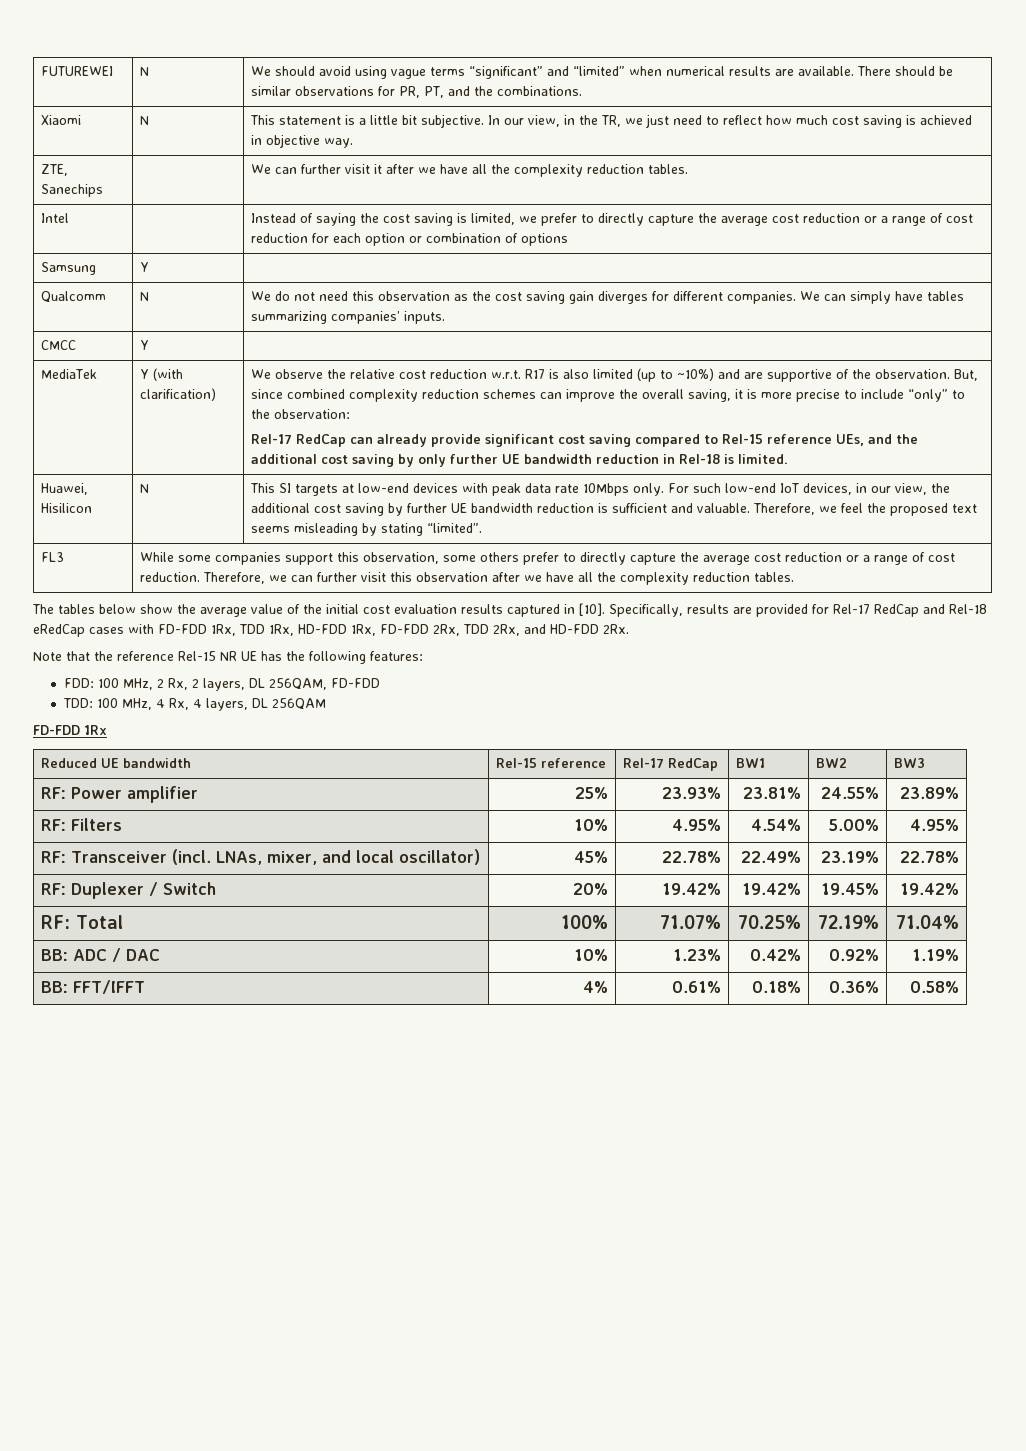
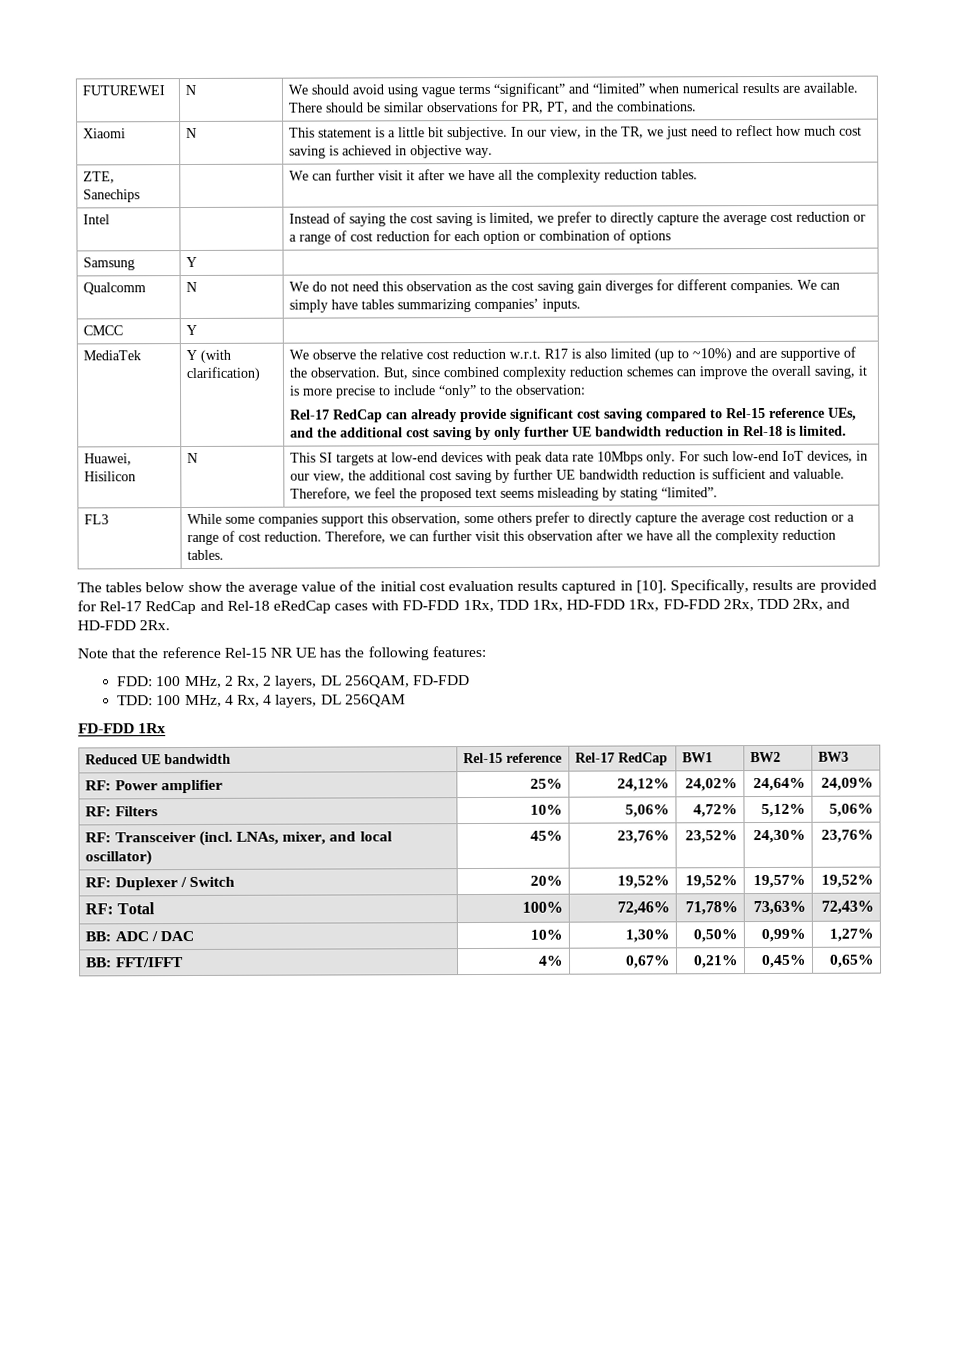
- RF: Power amplifier | 25% | 23.93% | 23.81% | 24.55% | 23.89%
+ RF: Power amplifier | 25% | 24,12% | 24,02% | 24,64% | 24,09%
- RF: Filters | 10% | 4.95% | 4.54% | 5.00% | 4.95%
+ RF: Filters | 10% | 5,06% | 4,72% | 5,12% | 5,06%
- RF: Transceiver (incl. LNAs, mixer, and local oscillator) | 45% | 22.78% | 22.49% | 23.19% | 22.78%
+ RF: Transceiver (incl. LNAs, mixer, and local oscillator) | 45% | 23,76% | 23,52% | 24,30% | 23,76%
- RF: Duplexer / Switch | 20% | 19.42% | 19.42% | 19.45% | 19.42%
+ RF: Duplexer / Switch | 20% | 19,52% | 19,52% | 19,57% | 19,52%
- RF: Total | 100% | 71.07% | 70.25% | 72.19% | 71.04%
+ RF: Total | 100% | 72,46% | 71,78% | 73,63% | 72,43%
- BB: ADC / DAC | 10% | 1.23% | 0.42% | 0.92% | 1.19%
+ BB: ADC / DAC | 10% | 1,30% | 0,50% | 0,99% | 1,27%
- BB: FFT/IFFT | 4% | 0.61% | 0.18% | 0.36% | 0.58%
+ BB: FFT/IFFT | 4% | 0,67% | 0,21% | 0,45% | 0,65%

